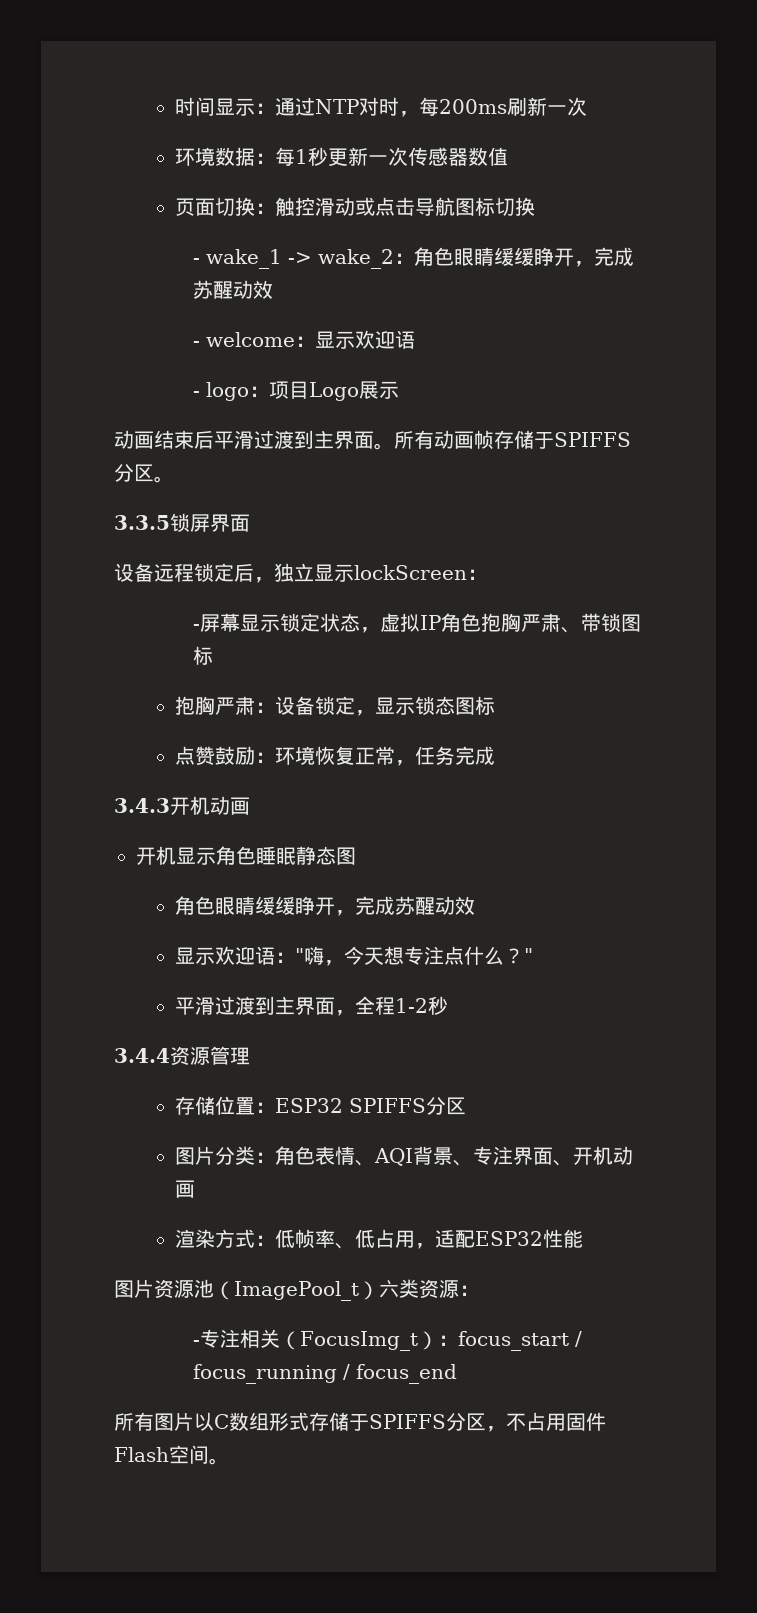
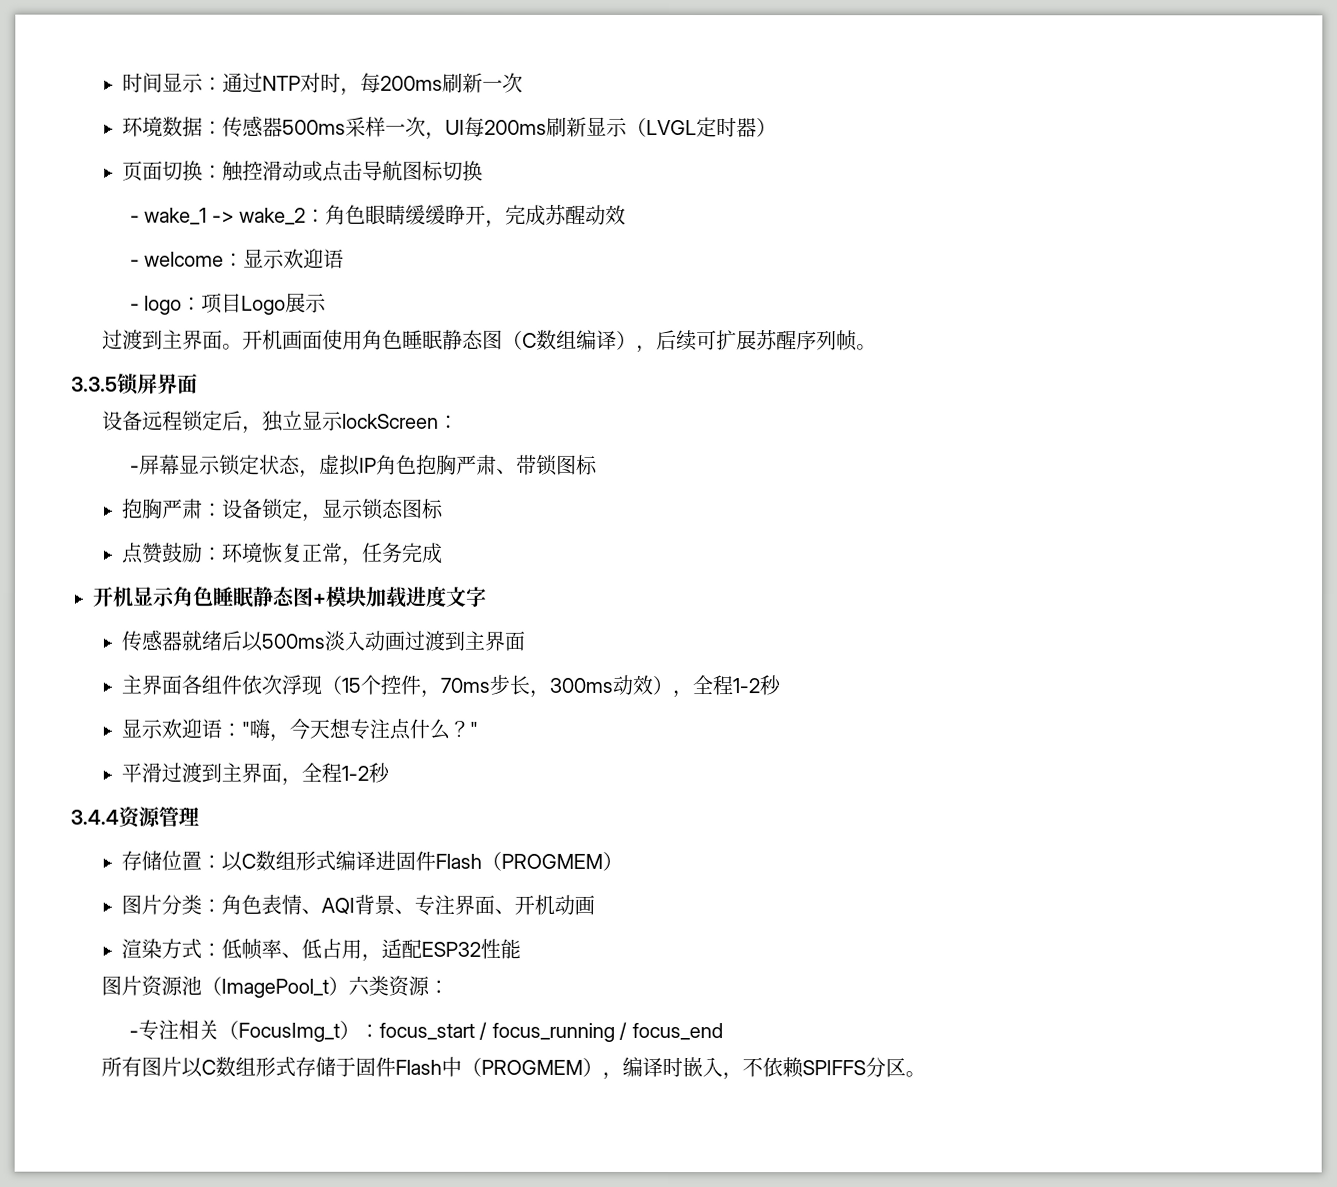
- 环境数据：每1秒更新一次传感器数值
+ 环境数据：传感器500ms采样一次，UI每200ms刷新显示（LVGL定时器）
- 动画结束后平滑过渡到主界面。所有动画帧存储于SPIFFS分区。
+ 过渡到主界面。开机画面使用角色睡眠静态图（C数组编译），后续可扩展苏醒序列帧。
- 3.4.3开机动画
- 开机显示角色睡眠静态图
- 角色眼睛缓缓睁开，完成苏醒动效
+ 开机显示角色睡眠静态图+模块加载进度文字
+ 传感器就绪后以500ms淡入动画过渡到主界面
+ 主界面各组件依次浮现（15个控件，70ms步长，300ms动效），全程1-2秒
- 存储位置：ESP32 SPIFFS分区
+ 存储位置：以C数组形式编译进固件Flash（PROGMEM）
- 所有图片以C数组形式存储于SPIFFS分区，不占用固件Flash空间。
+ 所有图片以C数组形式存储于固件Flash中（PROGMEM），编译时嵌入，不依赖SPIFFS分区。

